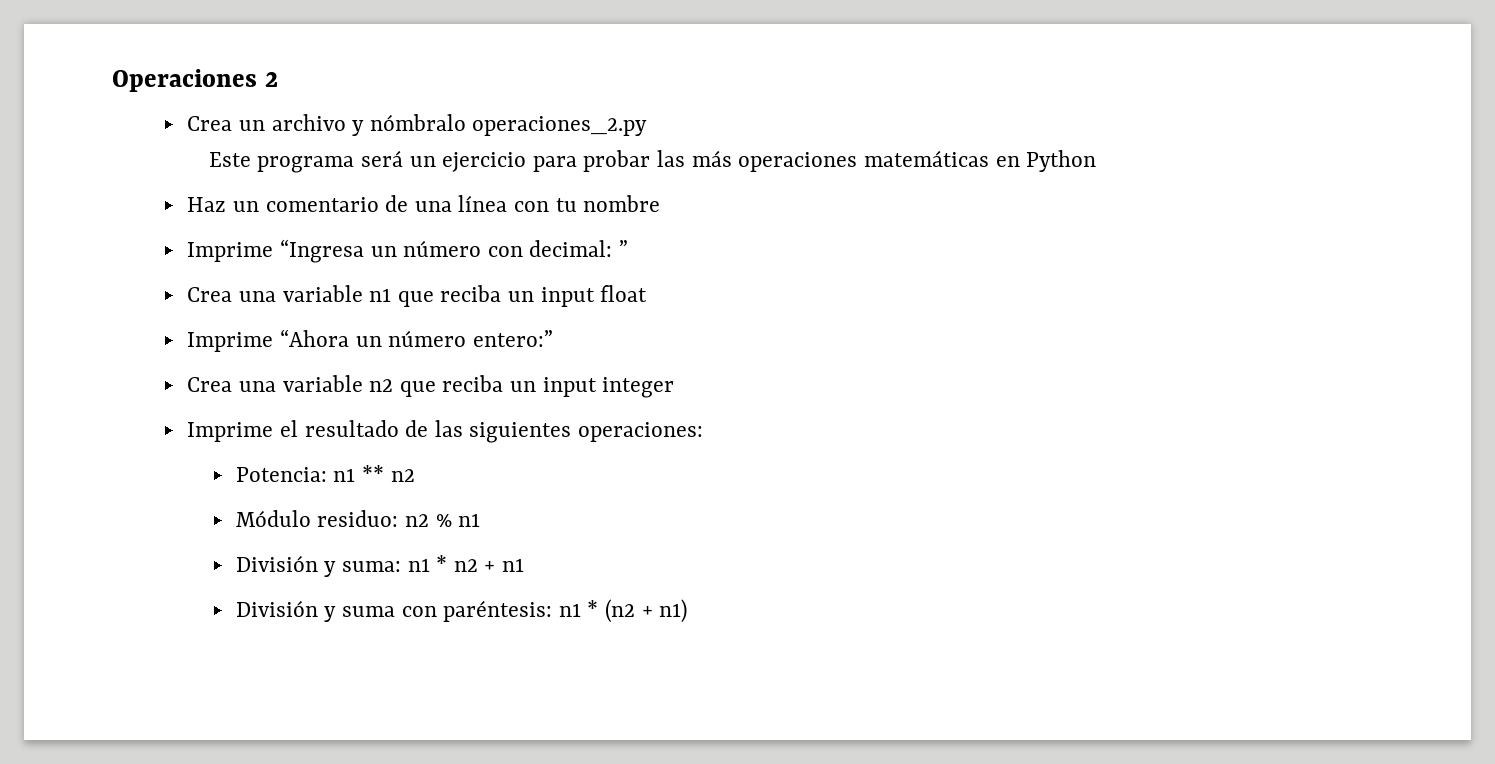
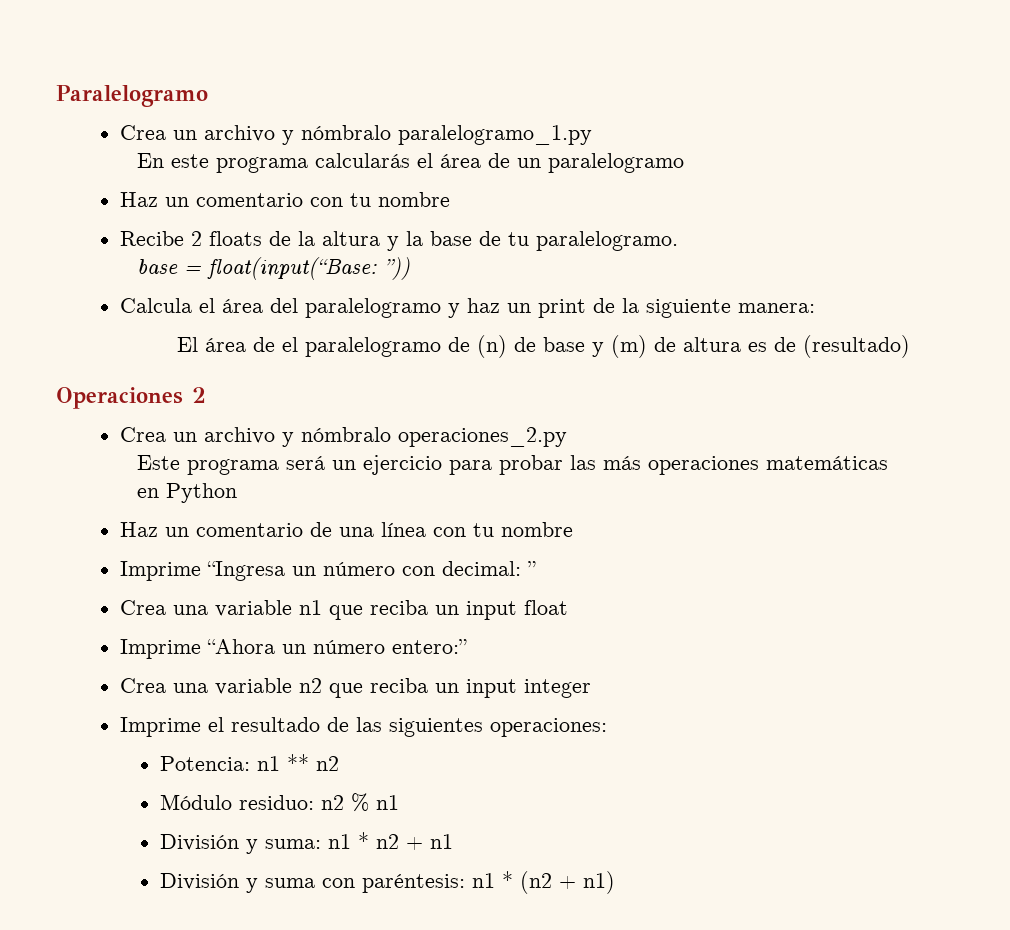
+ Paralelogramo
+ Crea un archivo y nómbralo paralelogramo_1.py
+ En este programa calcularás el área de un paralelogramo
+ Haz un comentario con tu nombre
+ Recibe 2 floats de la altura y la base de tu paralelogramo.
+ base = float(input(“Base: ”))
+ Calcula el área del paralelogramo y haz un print de la siguiente manera:
+ El área de el paralelogramo de (n) de base y (m) de altura es de (resultado)

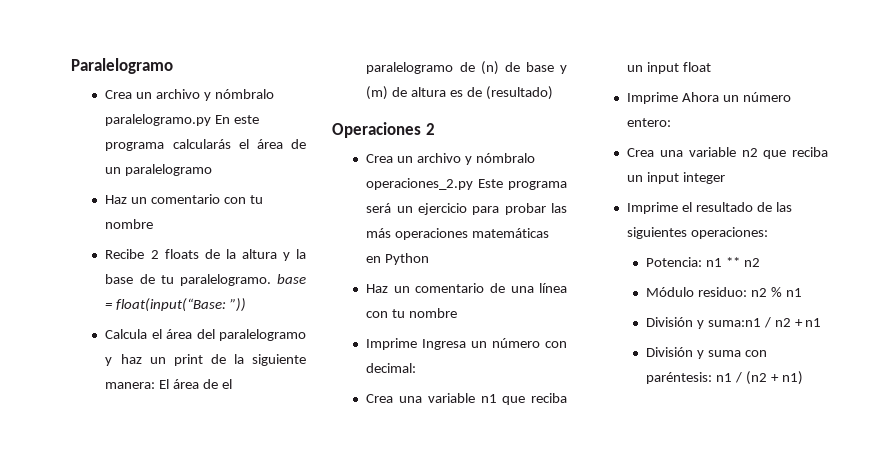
- Crea un archivo y nómbralo paralelogramo_1.py
- En este programa calcularás el área de un paralelogramo
+ Crea un archivo y nómbralo paralelogramo.py En este programa calcularás el área de un paralelogramo
- Recibe 2 floats de la altura y la base de tu paralelogramo.
- base = float(input(“Base: ”))
+ Recibe 2 floats de la altura y la base de tu paralelogramo. base = float(input(“Base: ”))
- Calcula el área del paralelogramo y haz un print de la siguiente manera:
- El área de el paralelogramo de (n) de base y (m) de altura es de (resultado)
+ Calcula el área del paralelogramo y haz un print de la siguiente manera: El área de el paralelogramo de (n) de base y (m) de altura es de (resultado)
- Crea un archivo y nómbralo operaciones_2.py
- Este programa será un ejercicio para probar las más operaciones matemáticas en Python
+ Crea un archivo y nómbralo operaciones_2.py Este programa será un ejercicio para probar las más operaciones matemáticas en Python
- Imprime “Ingresa un número con decimal: ”
+ Imprime Ingresa un número con decimal:
- Imprime “Ahora un número entero:”
+ Imprime Ahora un número entero:
- División y suma: n1 * n2 + n1
+ División y suma:n1 / n2 + n1
- División y suma con paréntesis: n1 * (n2 + n1)
+ División y suma con paréntesis: n1 / (n2 + n1)

